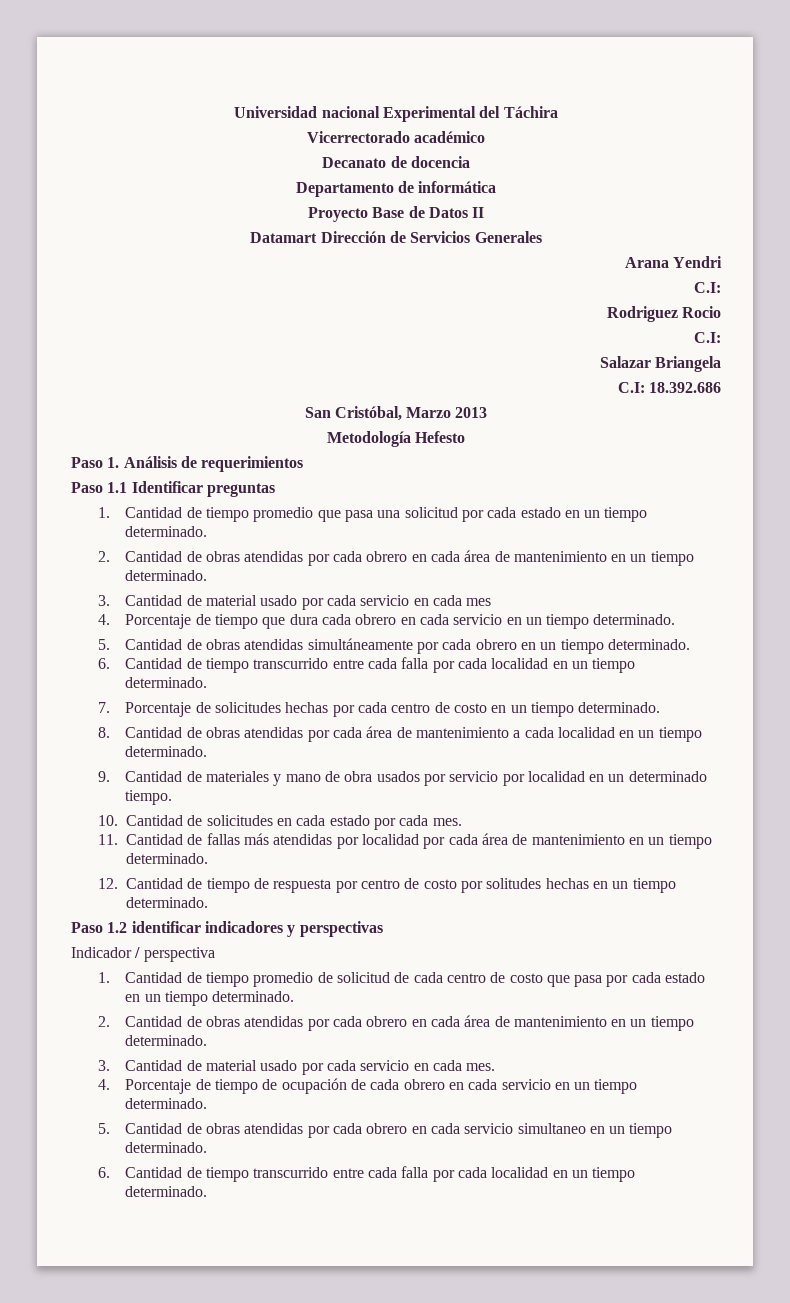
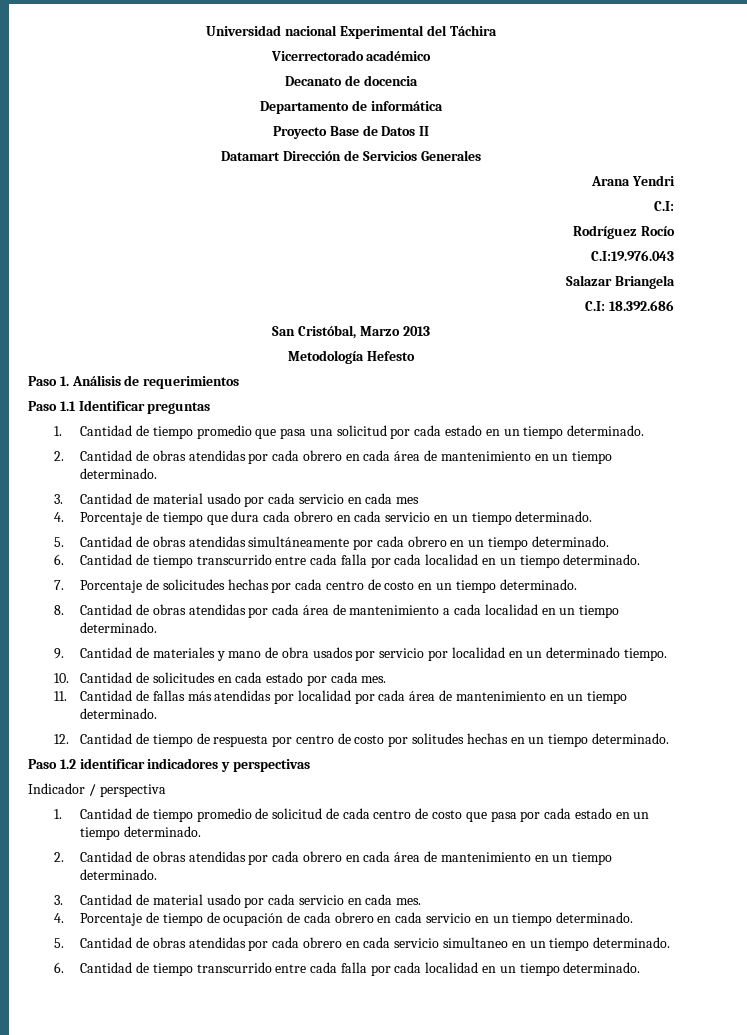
- Rodriguez Rocio
- C.I:
+ Rodríguez Rocío
+ C.I:19.976.043

